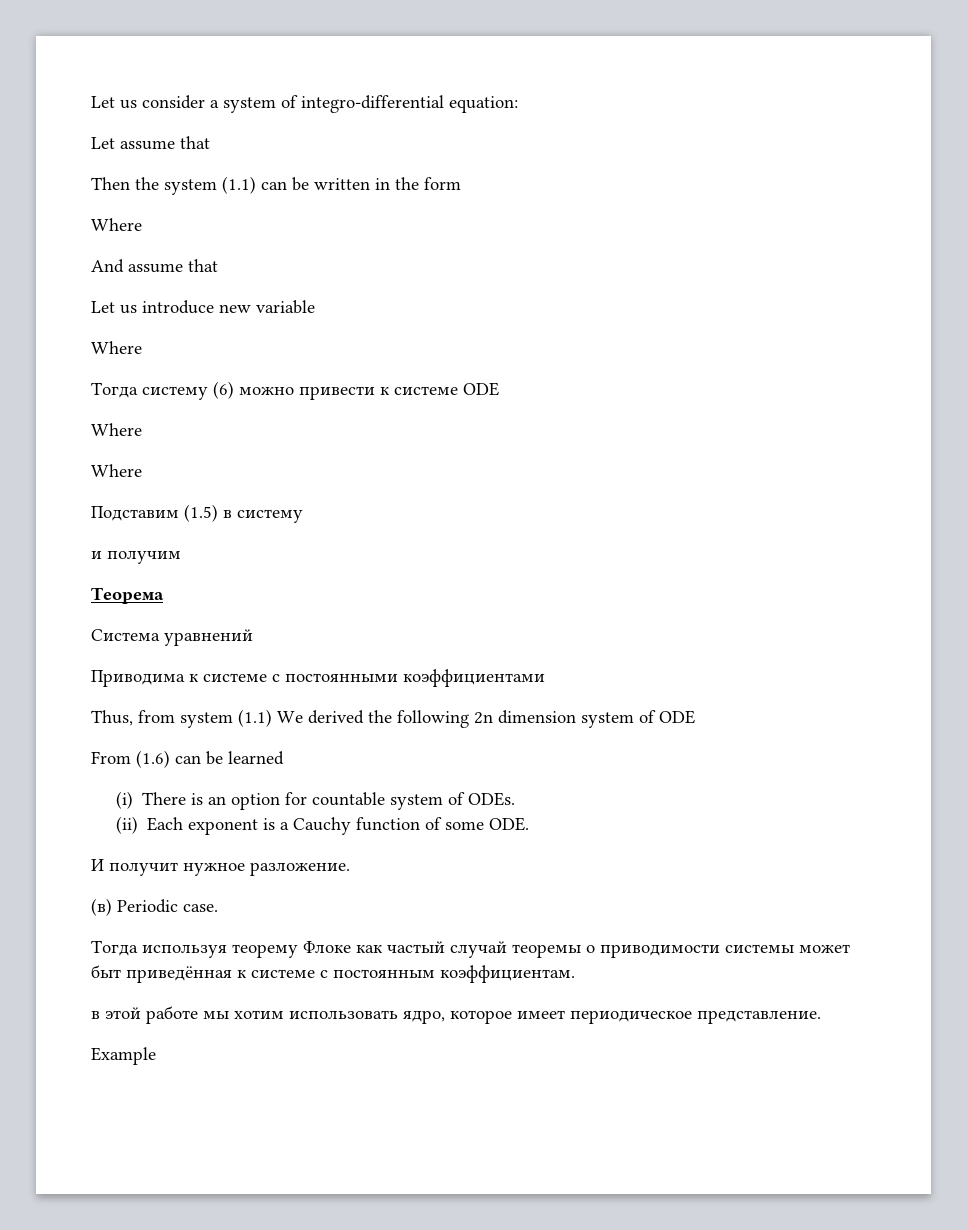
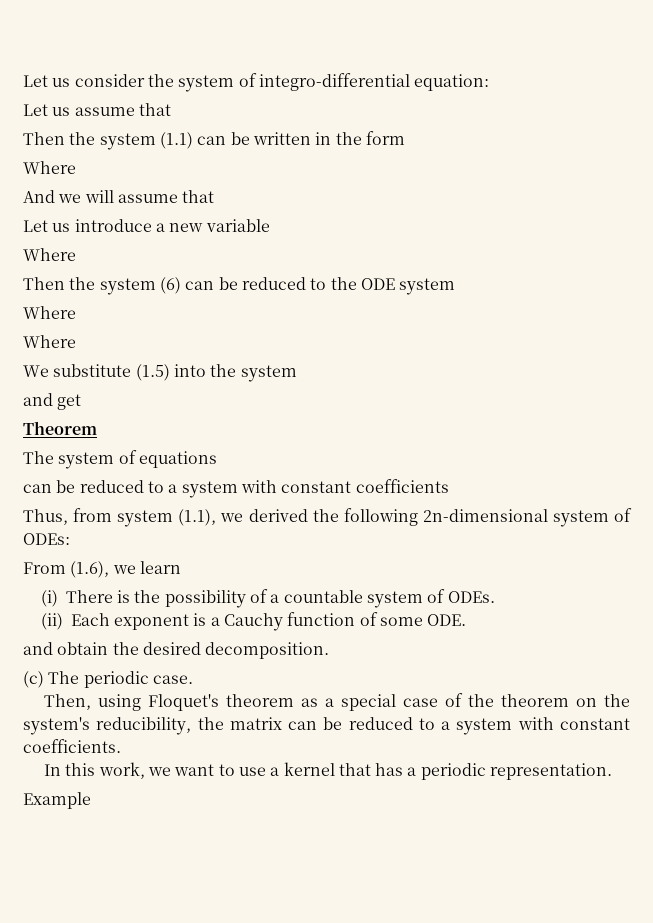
- Let us consider a system of integro-differential equation:
+ Let us consider the system of integro-differential equation:
- Let assume that
+ Let us assume that
- And assume that
+ And we will assume that
- Let us introduce new variable
+ Let us introduce a new variable
- Тогда систему (6) можно привести к системе ODE
+ Then the system (6) can be reduced to the ODE system
- Подставим (1.5) в систему
- и получим
- Теорема
- Система уравнений
- Приводима к системе с постоянными коэффициентами
+ We substitute (1.5) into the system
+ and get
+ Theorem
+ The system of equations
+ can be reduced to a system with constant coefficients
- Thus, from system (1.1) We derived the following 2n dimension system of ODE
+ Thus, from system (1.1), we derived the following 2n-dimensional system of ODEs:
- From (1.6) can be learned
+ From (1.6), we learn
- (i) There is an option for countable system of ODEs.
+ (i) There is the possibility of a countable system of ODEs.
- И получит нужное разложение.
- (в) Periodic case.
- Тогда используя теорему Флоке как частый случай теоремы о приводимости системы может быт приведённая к системе с постоянным коэффициентам.
- в этой работе мы хотим использовать ядро, которое имеет периодическое представление.
+ and obtain the desired decomposition.
+ (c) The periodic case.
+ Then, using Floquet's theorem as a special case of the theorem on the system's reducibility, the matrix can be reduced to a system with constant coefficients.
+ In this work, we want to use a kernel that has a periodic representation.

